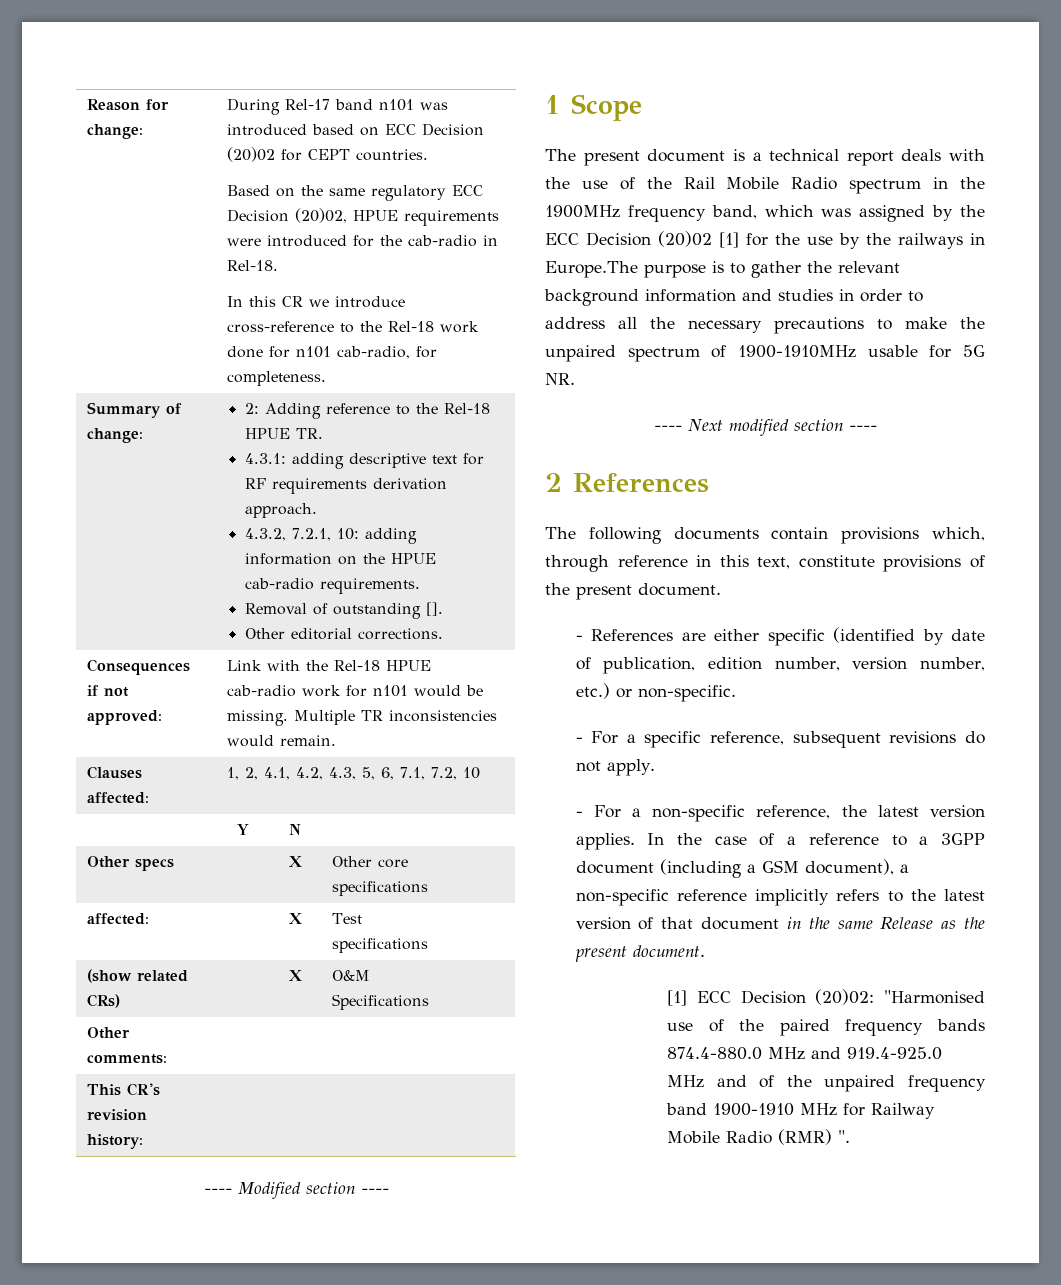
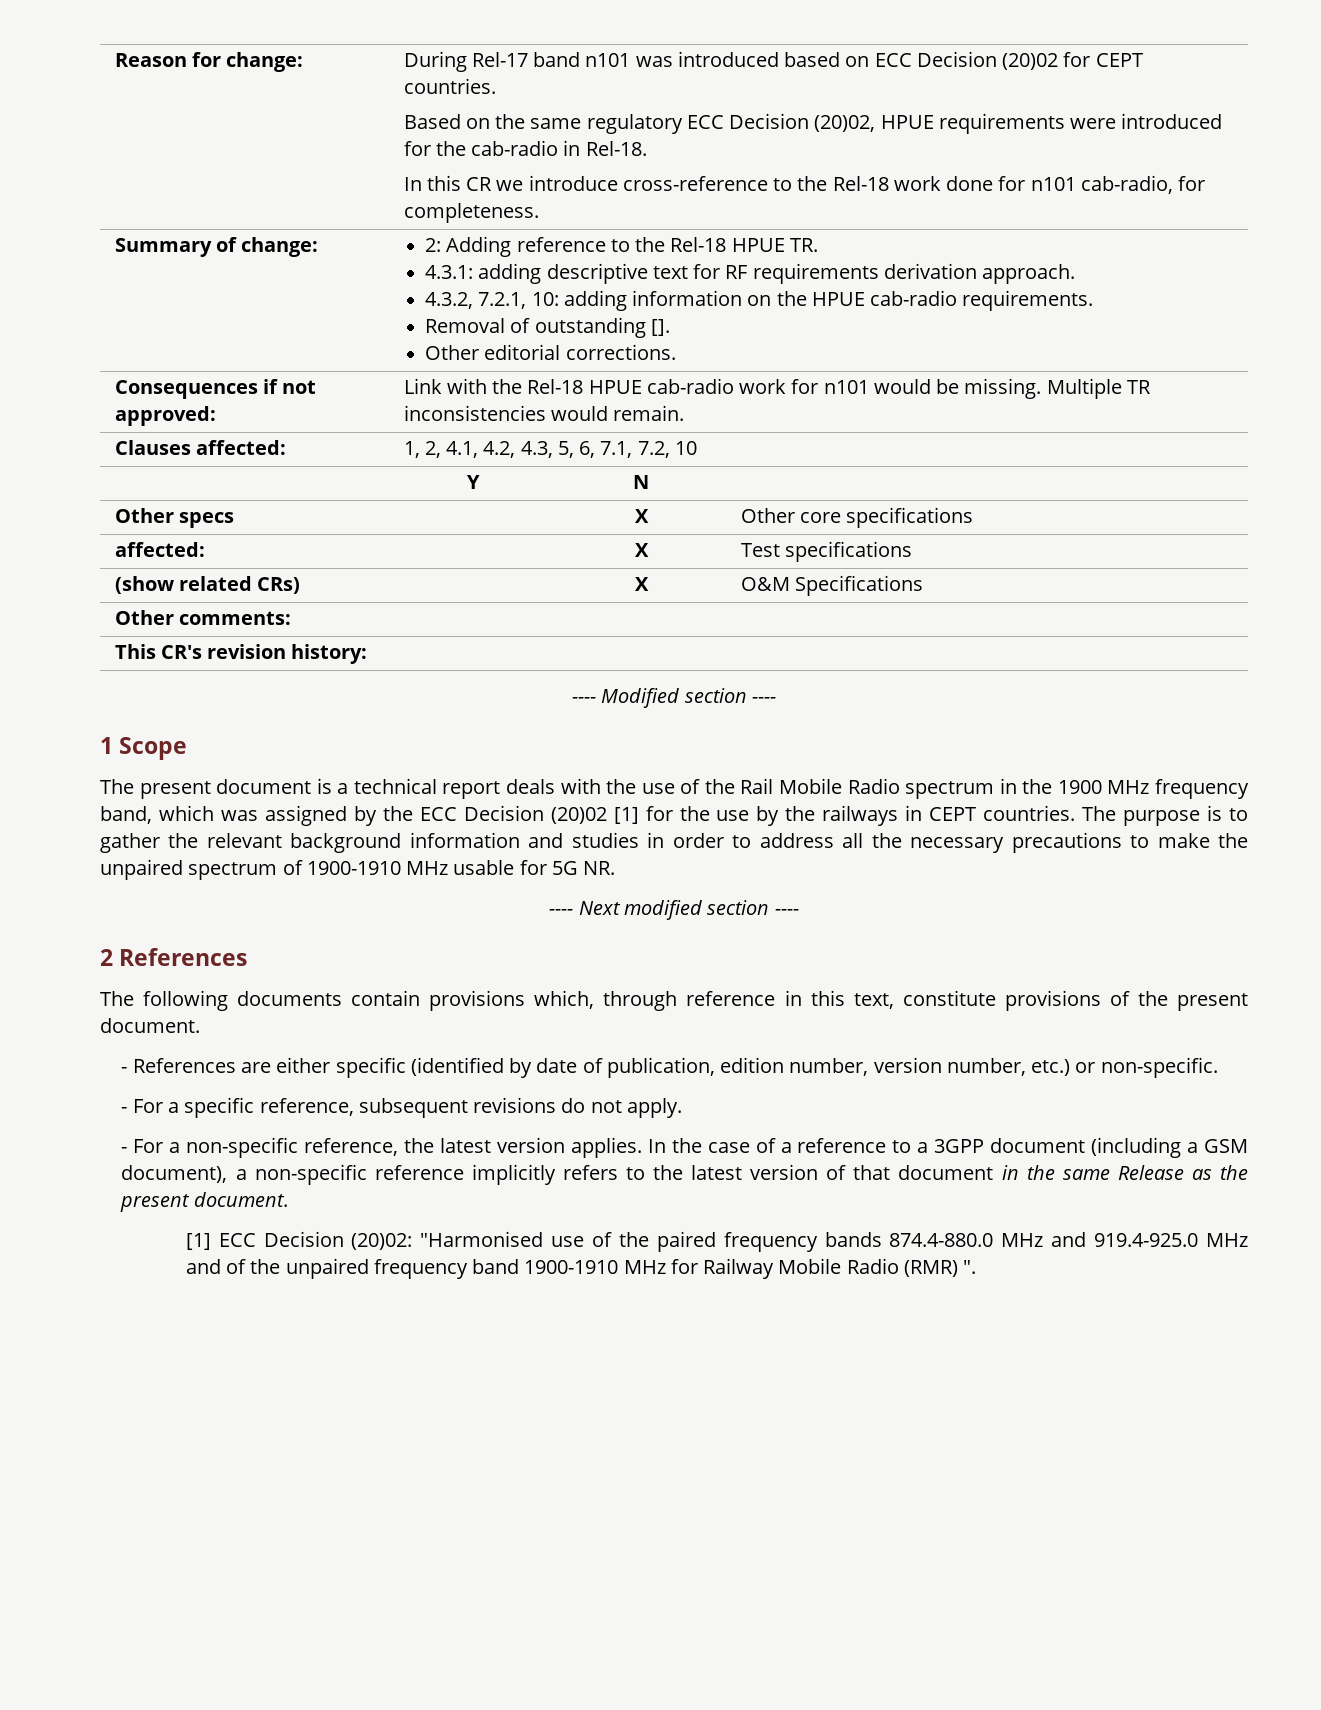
- The present document is a technical report deals with the use of the Rail Mobile Radio spectrum in the 1900MHz frequency band, which was assigned by the ECC Decision (20)02 [1] for the use by the railways in Europe.The purpose is to gather the relevant background information and studies in order to address all the necessary precautions to make the unpaired spectrum of 1900-1910MHz usable for 5G NR.
+ The present document is a technical report deals with the use of the Rail Mobile Radio spectrum in the 1900 MHz frequency band, which was assigned by the ECC Decision (20)02 [1] for the use by the railways in CEPT countries. The purpose is to gather the relevant background information and studies in order to address all the necessary precautions to make the unpaired spectrum of 1900-1910 MHz usable for 5G NR.

